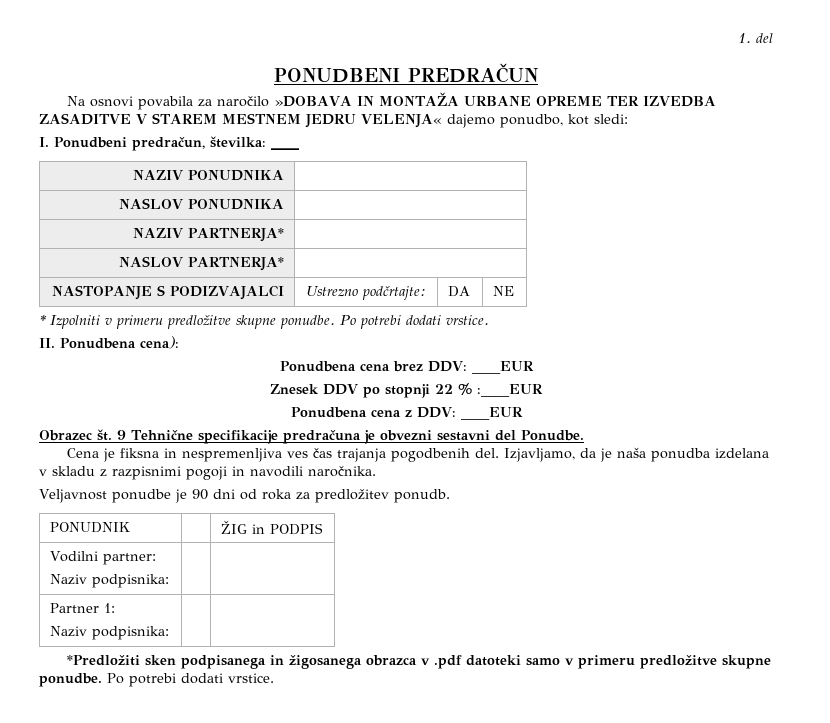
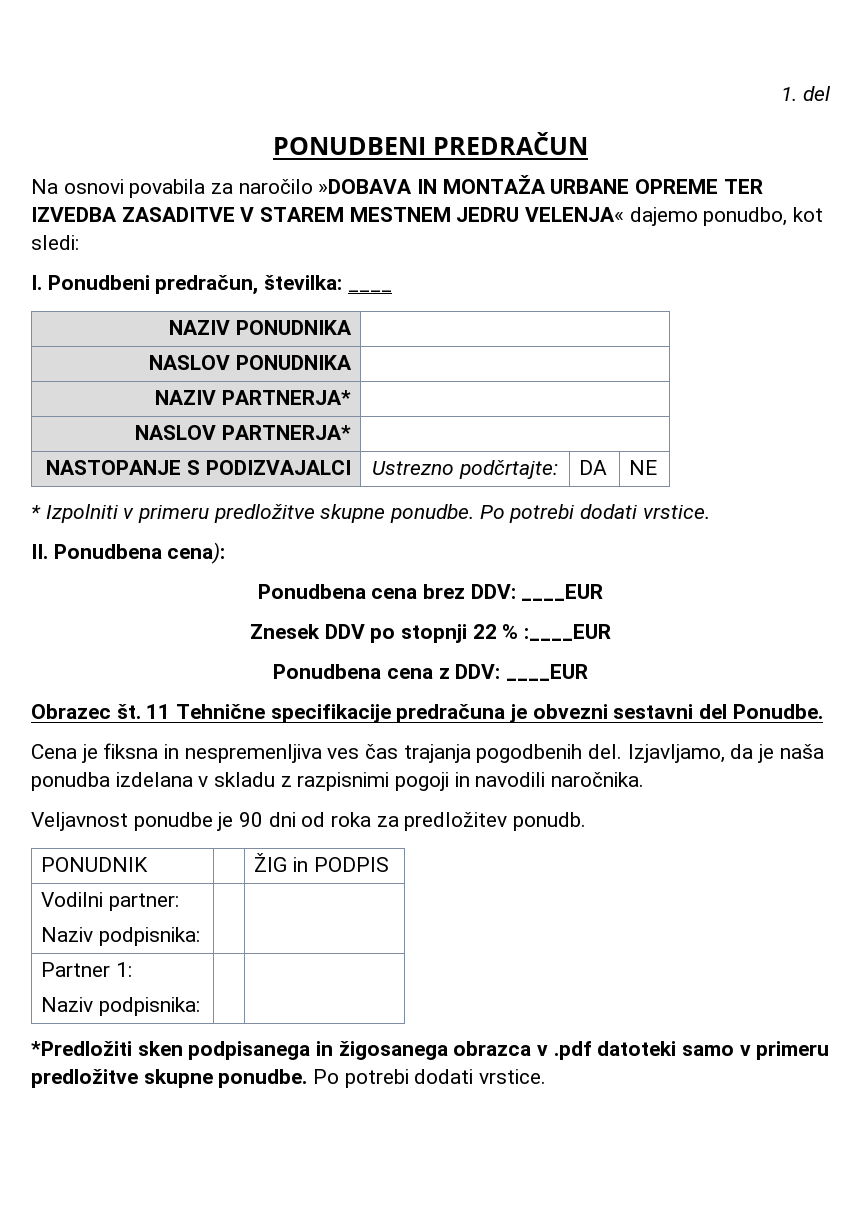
- 9 Tehnične specifikacije predračuna je obvezni sestavni del Ponudbe.
+ 11 Tehnične specifikacije predračuna je obvezni sestavni del Ponudbe.

